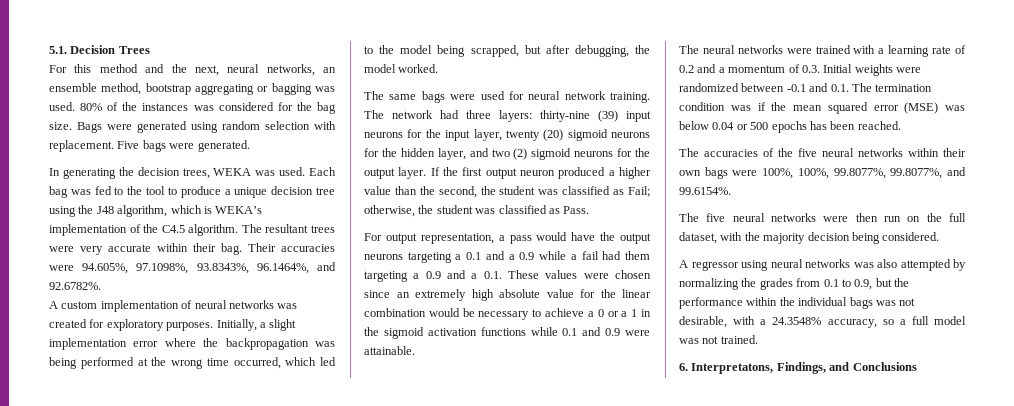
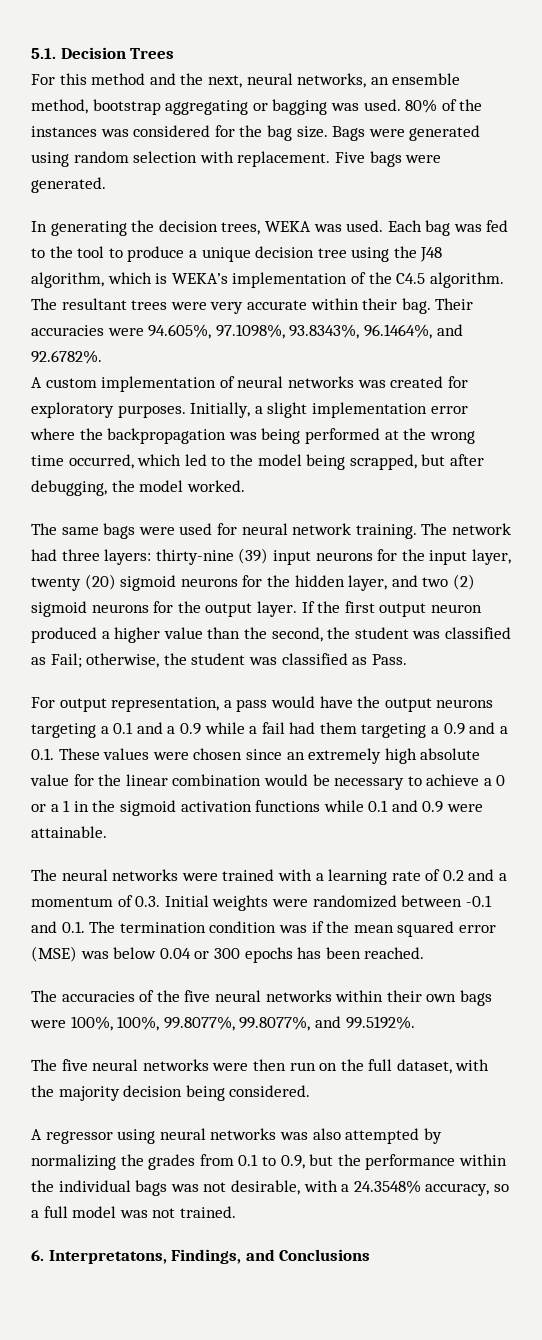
- The neural networks were trained with a learning rate of 0.2 and a momentum of 0.3. Initial weights were randomized between -0.1 and 0.1. The termination condition was if the mean squared error (MSE) was below 0.04 or 500 epochs has been reached.
+ The neural networks were trained with a learning rate of 0.2 and a momentum of 0.3. Initial weights were randomized between -0.1 and 0.1. The termination condition was if the mean squared error (MSE) was below 0.04 or 300 epochs has been reached.
- The accuracies of the five neural networks within their own bags were 100%, 100%, 99.8077%, 99.8077%, and 99.6154%.
+ The accuracies of the five neural networks within their own bags were 100%, 100%, 99.8077%, 99.8077%, and 99.5192%.

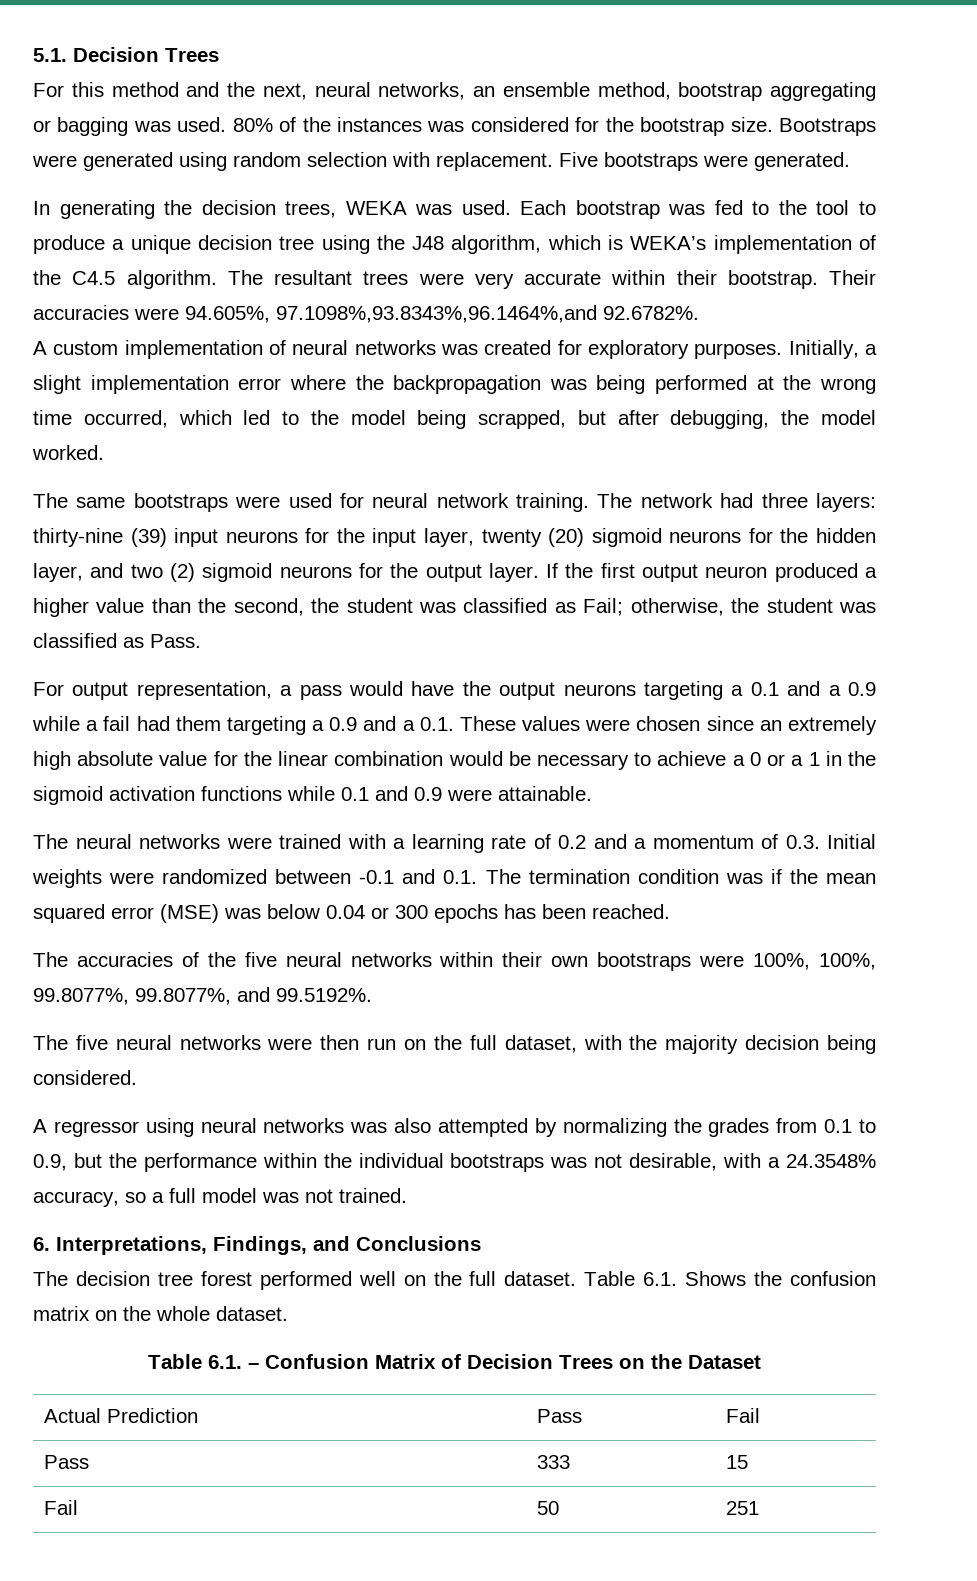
- 80% of the instances was considered for the bag size. Bags were generated using random selection with replacement.
+ 80% of the instances was considered for the bootstrap size. Bootstraps were generated using random selection with replacement.
- Five bags were generated.
+ Five bootstraps were generated.
- Each bag was fed to the tool to produce a unique decision tree using the J48 algorithm, which is WEKA’s implementation of the C4.5 algorithm.
+ Each bootstrap was fed to the tool to produce a unique decision tree using the J48 algorithm, which is WEKA’s implementation of the C4.5 algorithm.
- The resultant trees were very accurate within their bag.
+ The resultant trees were very accurate within their bootstrap.
- Their accuracies were 94.605%, 97.1098%, 93.8343%, 96.1464%, and 92.6782%.
+ Their accuracies were 94.605%, 97.1098%,93.8343%,96.1464%,and 92.6782%.
- The same bags were used for neural network training.
+ The same bootstraps were used for neural network training.
- The accuracies of the five neural networks within their own bags were 100%, 100%, 99.8077%, 99.8077%, and 99.5192%.
+ The accuracies of the five neural networks within their own bootstraps were 100%, 100%, 99.8077%, 99.8077%, and 99.5192%.
- A regressor using neural networks was also attempted by normalizing the grades from 0.1 to 0.9, but the performance within the individual bags was not desirable, with a 24.3548% accuracy, so a full model was not trained.
+ A regressor using neural networks was also attempted by normalizing the grades from 0.1 to 0.9, but the performance within the individual bootstraps was not desirable, with a 24.3548% accuracy, so a full model was not trained.
- 6. Interpretatons, Findings, and Conclusions
+ 6. Interpretations, Findings, and Conclusions
+ The decision tree forest performed well on the full dataset. Table 6.1. Shows the confusion matrix on the whole dataset.
+ Table 6.1. – Confusion Matrix of Decision Trees on the Dataset
+ Actual Prediction | Pass | Fail
+ Pass | 333 | 15
+ Fail | 50 | 251

